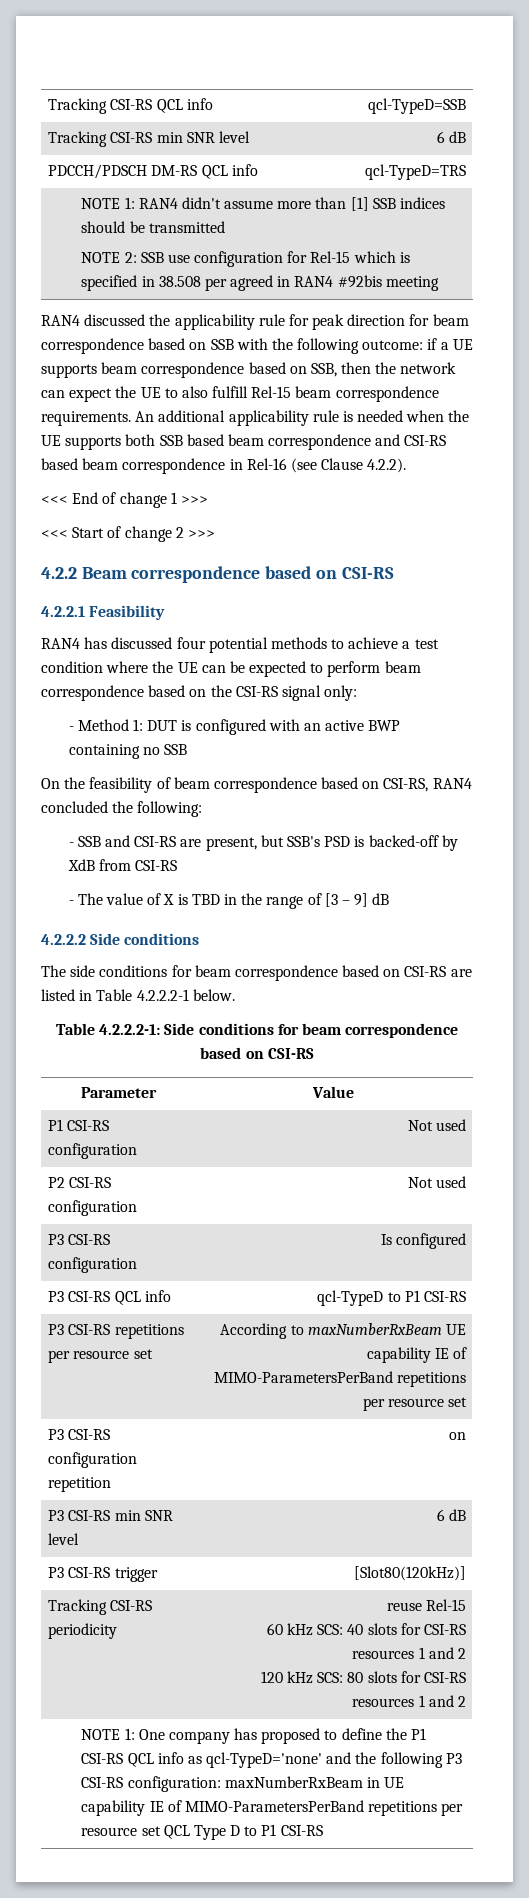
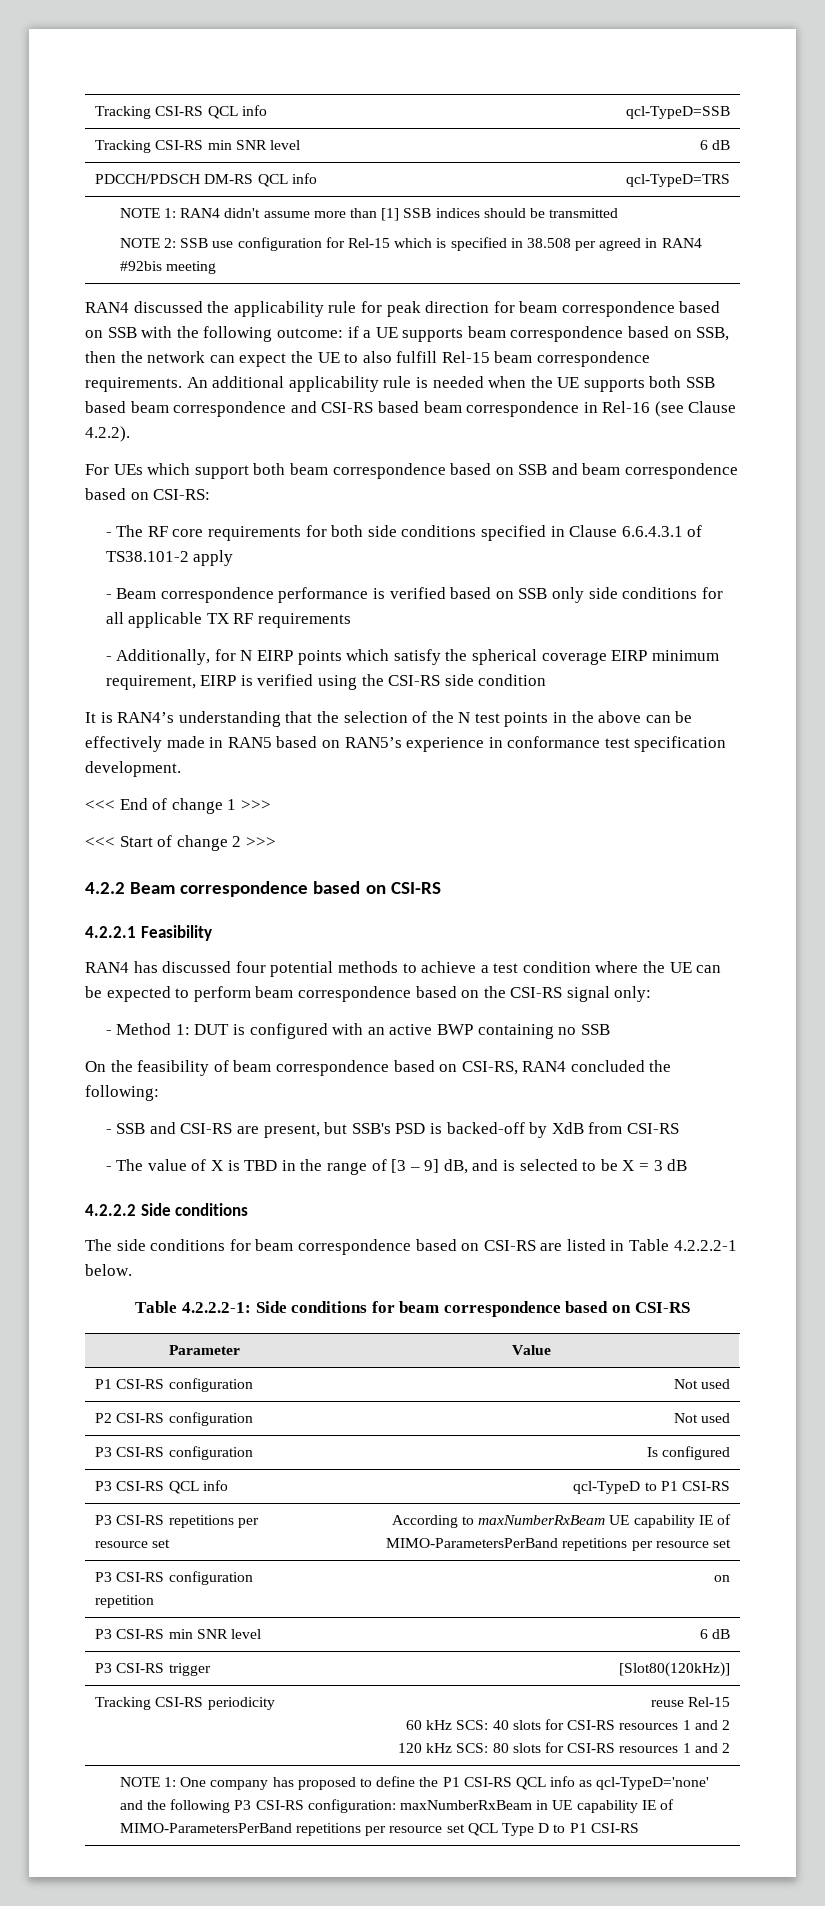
+ For UEs which support both beam correspondence based on SSB and beam correspondence based on CSI-RS:
+ - The RF core requirements for both side conditions specified in Clause 6.6.4.3.1 of TS38.101-2 apply
+ - Beam correspondence performance is verified based on SSB only side conditions for all applicable TX RF requirements
+ - Additionally, for N EIRP points which satisfy the spherical coverage EIRP minimum requirement, EIRP is verified using the CSI-RS side condition
+ It is RAN4’s understanding that the selection of the N test points in the above can be effectively made in RAN5 based on RAN5’s experience in conformance test specification development.
- - The value of X is TBD in the range of [3 – 9] dB
+ - The value of X is TBD in the range of [3 – 9] dB, and is selected to be X = 3 dB

